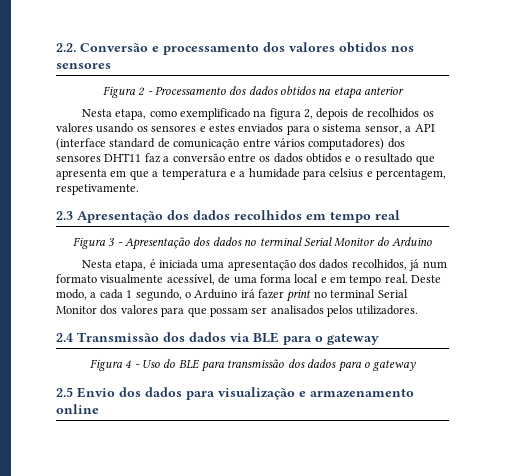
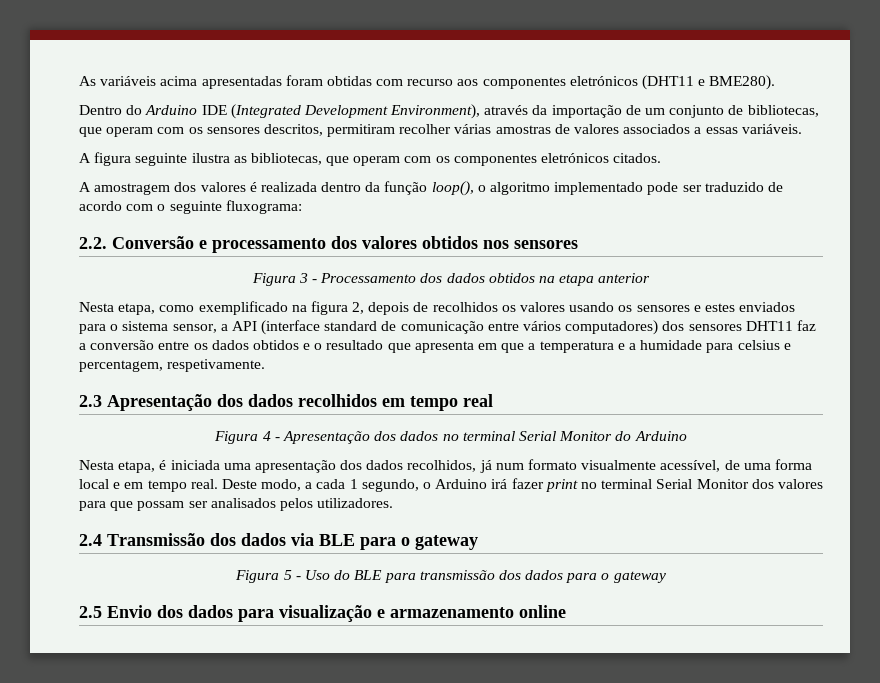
+ As variáveis acima apresentadas foram obtidas com recurso aos componentes eletrónicos (DHT11 e BME280).
+ Dentro do Arduino IDE (Integrated Development Environment), através da importação de um conjunto de bibliotecas, que operam com os sensores descritos, permitiram recolher várias amostras de valores associados a essas variáveis.
+ A figura seguinte ilustra as bibliotecas, que operam com os componentes eletrónicos citados.
+ A amostragem dos valores é realizada dentro da função loop(), o algoritmo implementado pode ser traduzido de acordo com o seguinte fluxograma:
- Figura 2 - Processamento dos dados obtidos na etapa anterior
+ Figura 3 - Processamento dos dados obtidos na etapa anterior
- Figura 3 - Apresentação dos dados no terminal Serial Monitor do Arduino
+ Figura 4 - Apresentação dos dados no terminal Serial Monitor do Arduino
- Figura 4 - Uso do BLE para transmissão dos dados para o gateway
+ Figura 5 - Uso do BLE para transmissão dos dados para o gateway

